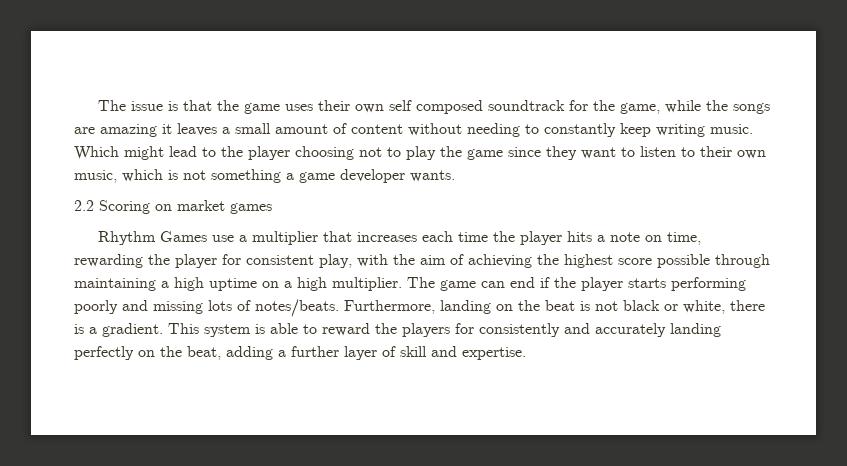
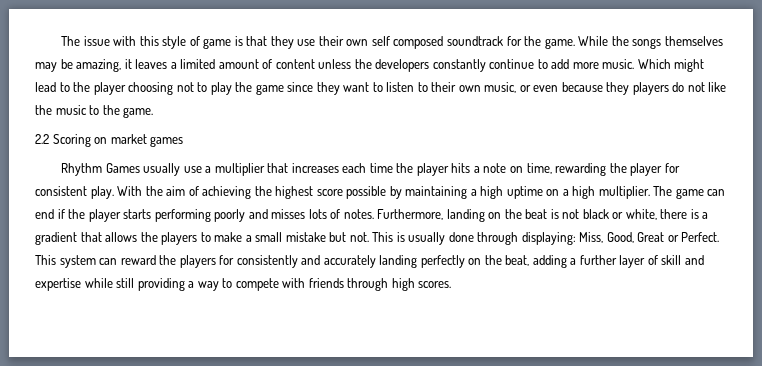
- The issue is that the game uses their own self composed soundtrack for the game, while the songs are amazing it leaves a small amount of content without needing to constantly keep writing music.
+ The issue with this style of game is that they use their own self composed soundtrack for the game. While the songs themselves may be amazing, it leaves a limited amount of content unless the developers constantly continue to add more music.
- Which might lead to the player choosing not to play the game since they want to listen to their own music, which is not something a game developer wants.
+ Which might lead to the player choosing not to play the game since they want to listen to their own music, or even because they players do not like the music to the game.
- Rhythm Games use a multiplier that increases each time the player hits a note on time, rewarding the player for consistent play, with the aim of achieving the highest score possible through maintaining a high uptime on a high multiplier.
+ Rhythm Games usually use a multiplier that increases each time the player hits a note on time, rewarding the player for consistent play. With the aim of achieving the highest score possible by maintaining a high uptime on a high multiplier.
- The game can end if the player starts performing poorly and missing lots of notes/beats.
+ The game can end if the player starts performing poorly and misses lots of notes.
- Furthermore, landing on the beat is not black or white, there is a gradient. This system is able to reward the players for consistently and accurately landing perfectly on the beat, adding a further layer of skill and expertise.
+ Furthermore, landing on the beat is not black or white, there is a gradient that allows the players to make a small mistake but not. This is usually done through displaying: Miss, Good, Great or Perfect. This system can reward the players for consistently and accurately landing perfectly on the beat, adding a further layer of skill and expertise while still providing a way to compete with friends through high scores.

